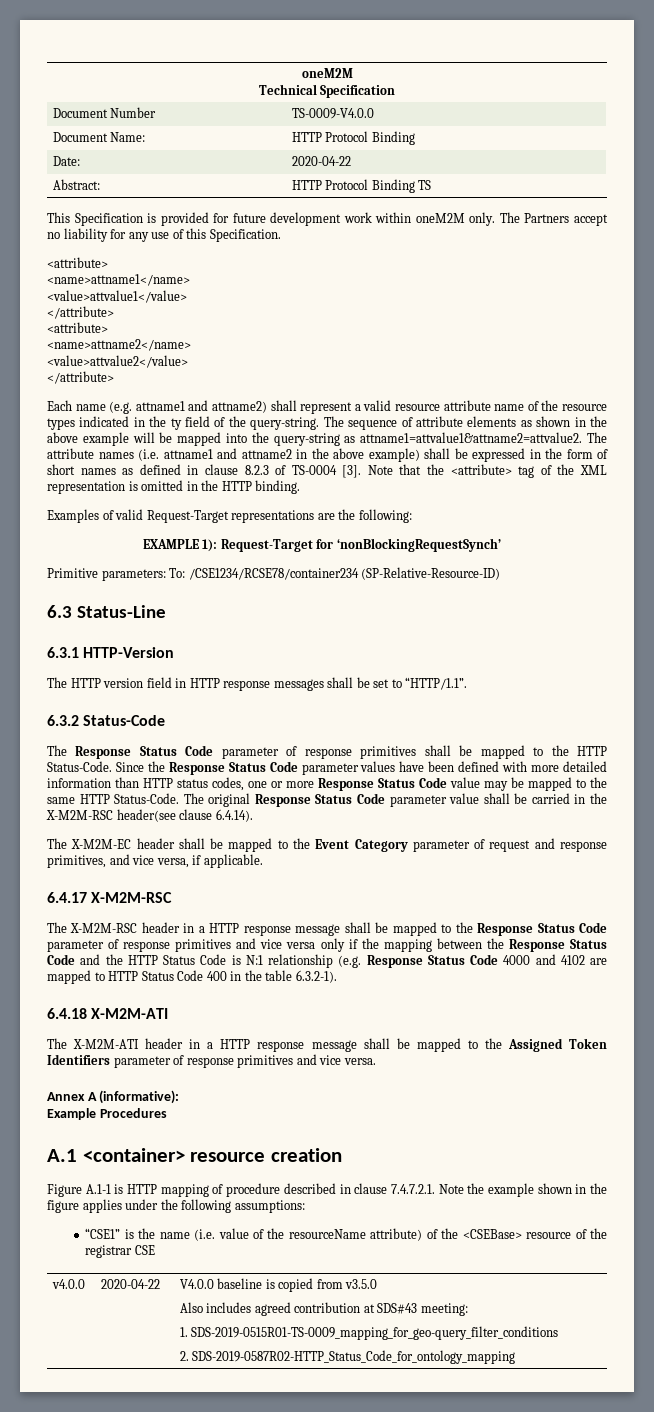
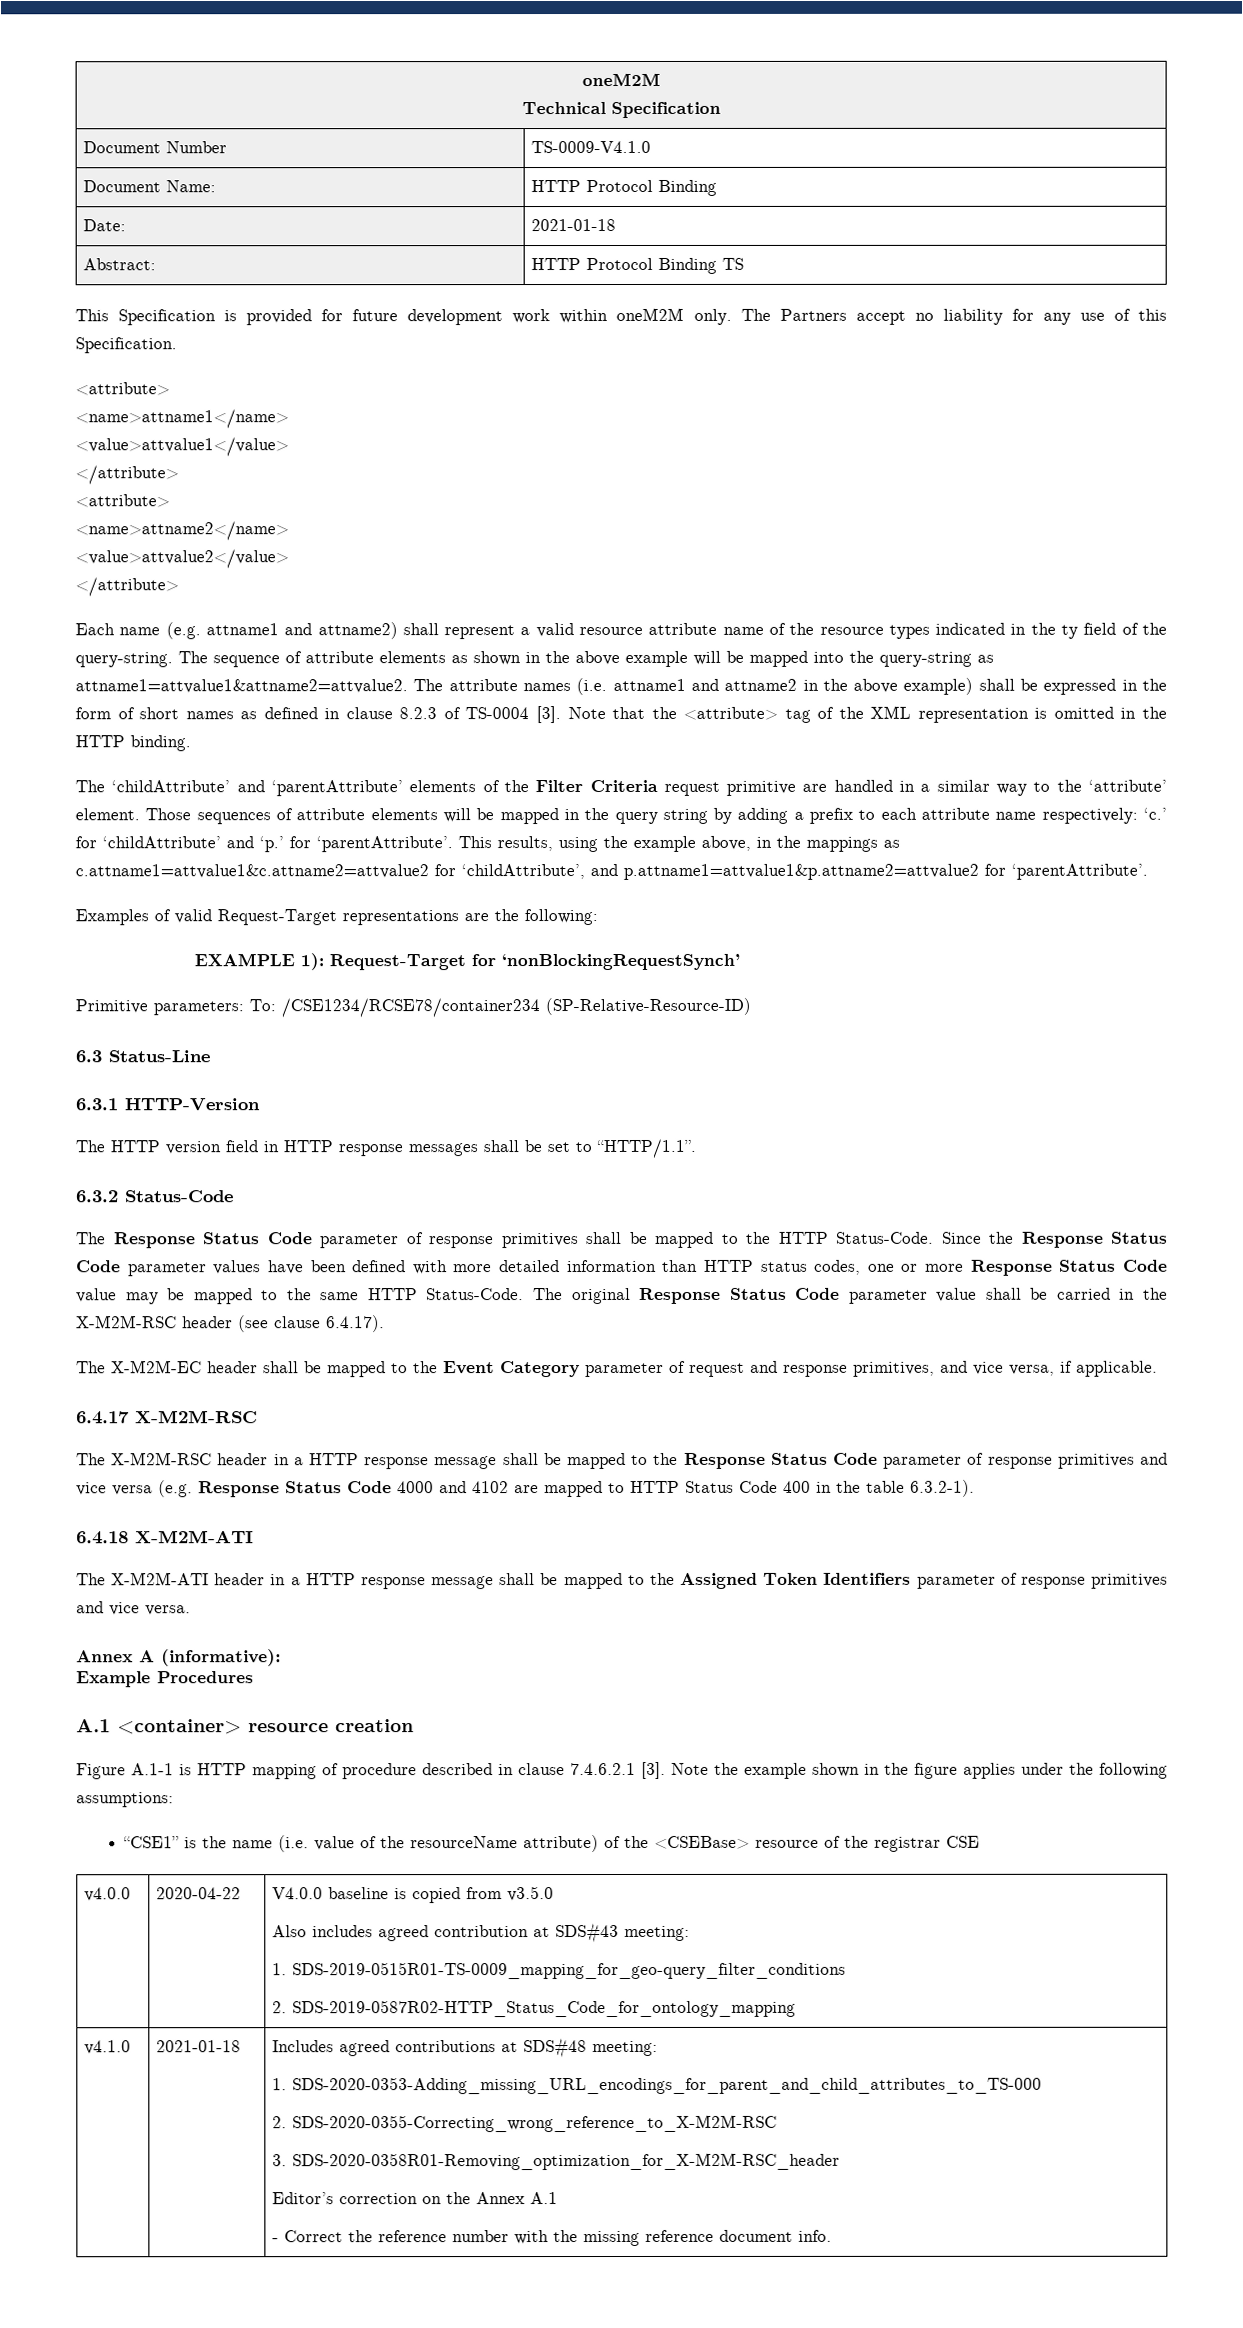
- Document Number | TS-0009-V4.0.0
+ Document Number | TS-0009-V4.1.0
- Date: | 2020-04-22
+ Date: | 2021-01-18
+ The ‘childAttribute’ and ‘parentAttribute’ elements of the Filter Criteria request primitive are handled in a similar way to the ‘attribute’ element. Those sequences of attribute elements will be mapped in the query string by adding a prefix to each attribute name respectively: ‘c.’ for ‘childAttribute’ and ‘p.’ for ‘parentAttribute’. This results, using the example above, in the mappings as c.attname1=attvalue1&c.attname2=attvalue2 for ‘childAttribute’, and p.attname1=attvalue1&p.attname2=attvalue2 for ‘parentAttribute’.
- The original Response Status Code parameter value shall be carried in the X-M2M-RSC header(see clause 6.4.14).
+ The original Response Status Code parameter value shall be carried in the X-M2M-RSC header (see clause 6.4.17).
- The X-M2M-RSC header in a HTTP response message shall be mapped to the Response Status Code parameter of response primitives and vice versa only if the mapping between the Response Status Code and the HTTP Status Code is N:1 relationship (e.g. Response Status Code 4000 and 4102 are mapped to HTTP Status Code 400 in the table 6.3.2-1).
+ The X-M2M-RSC header in a HTTP response message shall be mapped to the Response Status Code parameter of response primitives and vice versa (e.g. Response Status Code 4000 and 4102 are mapped to HTTP Status Code 400 in the table 6.3.2-1).
- Figure A.1-1 is HTTP mapping of procedure described in clause 7.4.7.2.1. Note the example shown in the figure applies under the following assumptions:
+ Figure A.1-1 is HTTP mapping of procedure described in clause 7.4.6.2.1 [3]. Note the example shown in the figure applies under the following assumptions:
+ v4.1.0 | 2021-01-18 | Includes agreed contributions at SDS#48 meeting:
+ 1. SDS-2020-0353-Adding_missing_URL_encodings_for_parent_and_child_attributes_to_TS-000
+ 2. SDS-2020-0355-Correcting_wrong_reference_to_X-M2M-RSC
+ 3. SDS-2020-0358R01-Removing_optimization_for_X-M2M-RSC_header
+ Editor’s correction on the Annex A.1
+ - Correct the reference number with the missing reference document info.

